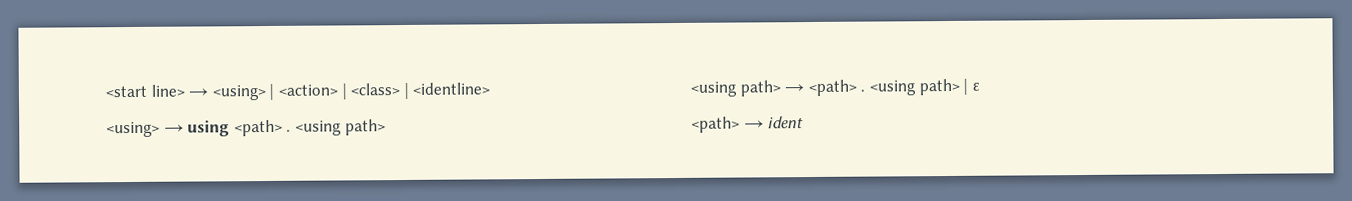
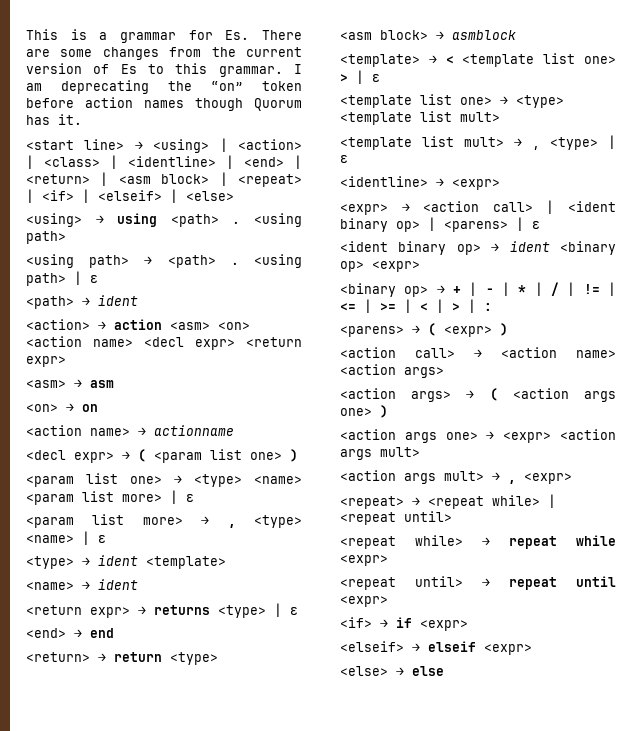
+ This is a grammar for Es. There are some changes from the current version of Es to this grammar. I am deprecating the “on” token before action names though Quorum has it.
- <start line> → <using> | <action> | <class> | <identline>
+ <start line> → <using> | <action> | <class> | <identline> | <end> | <return> | <asm block> | <repeat> | <if> | <elseif> | <else>
+ <action> → action <asm> <on> <action name> <decl expr> <return expr>
+ <asm> → asm
+ <on> → on
+ <action name> → actionname
+ <decl expr> → ( <param list one> )
+ <param list one> → <type> <name> <param list more> | ε
+ <param list more> → , <type> <name> | ε
+ <type> → ident <template>
+ <name> → ident
+ <return expr> → returns <type> | ε
+ <end> → end
+ <return> → return <type>
+ <asm block> → asmblock
+ <template> → < <template list one> > | ε
+ <template list one> → <type> <template list mult>
+ <template list mult> → , <type> | ε
+ <identline> → <expr>
+ <expr> → <action call> | <ident binary op> | <parens> | ε
+ <ident binary op> → ident <binary op> <expr>
+ <binary op> → + | - | * | / | != | <= | >= | < | > | :
+ <parens> → ( <expr> )
+ <action call> → <action name> <action args>
+ <action args> → ( <action args one> )
+ <action args one> → <expr> <action args mult>
+ <action args mult> → , <expr>
+ <repeat> → <repeat while> | <repeat until>
+ <repeat while> → repeat while <expr>
+ <repeat until> → repeat until <expr>
+ <if> → if <expr>
+ <elseif> → elseif <expr>
+ <else> → else

